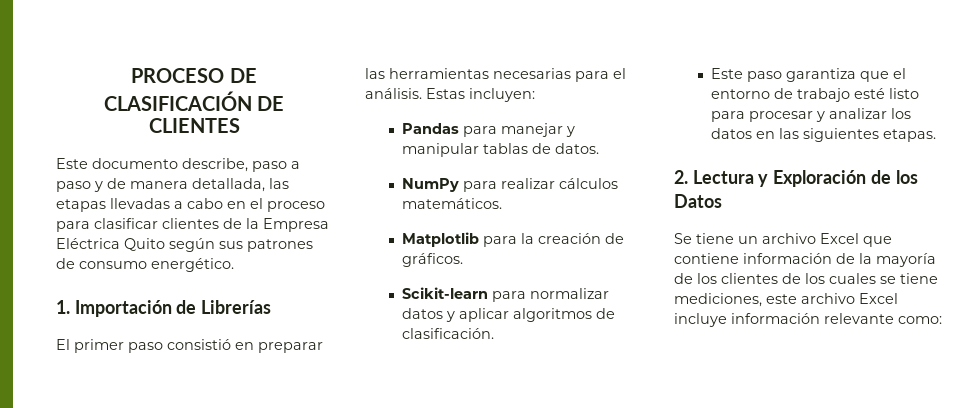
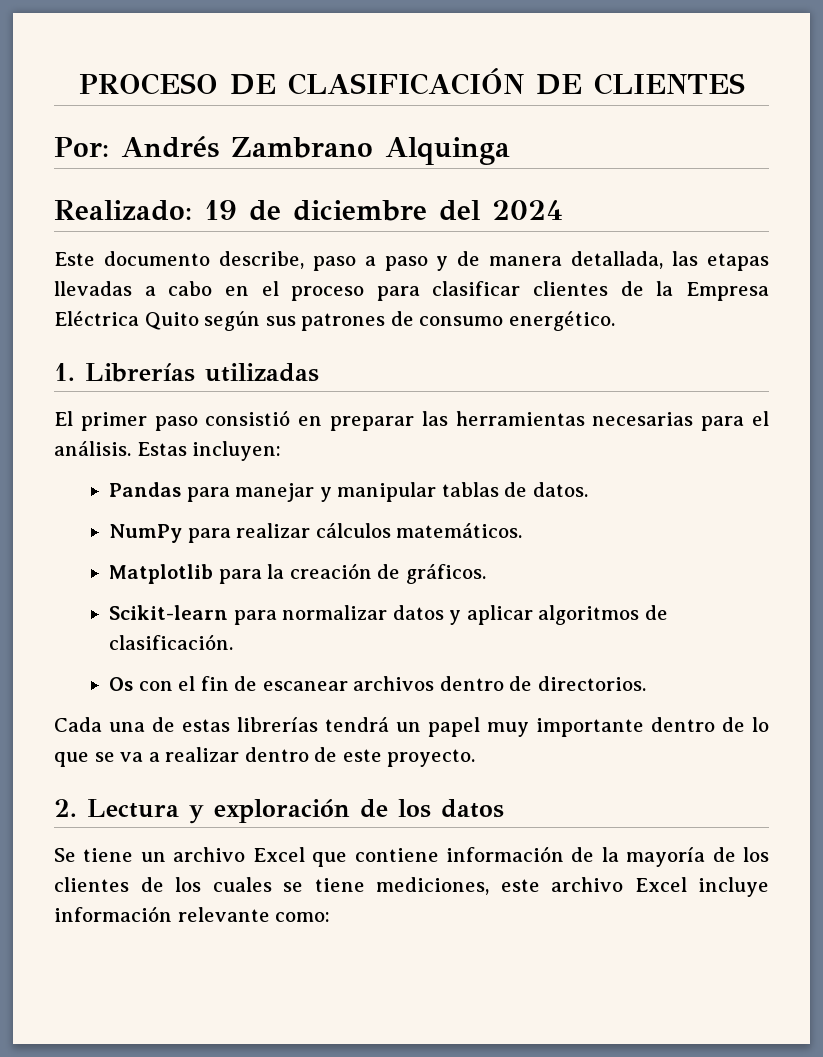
+ Por: Andrés Zambrano Alquinga
+ Realizado: 19 de diciembre del 2024
- 1. Importación de Librerías
+ 1. Librerías utilizadas
- Este paso garantiza que el entorno de trabajo esté listo para procesar y analizar los datos en las siguientes etapas.
+ Os con el fin de escanear archivos dentro de directorios.
+ Cada una de estas librerías tendrá un papel muy importante dentro de lo que se va a realizar dentro de este proyecto.
- 2. Lectura y Exploración de los Datos
+ 2. Lectura y exploración de los datos

